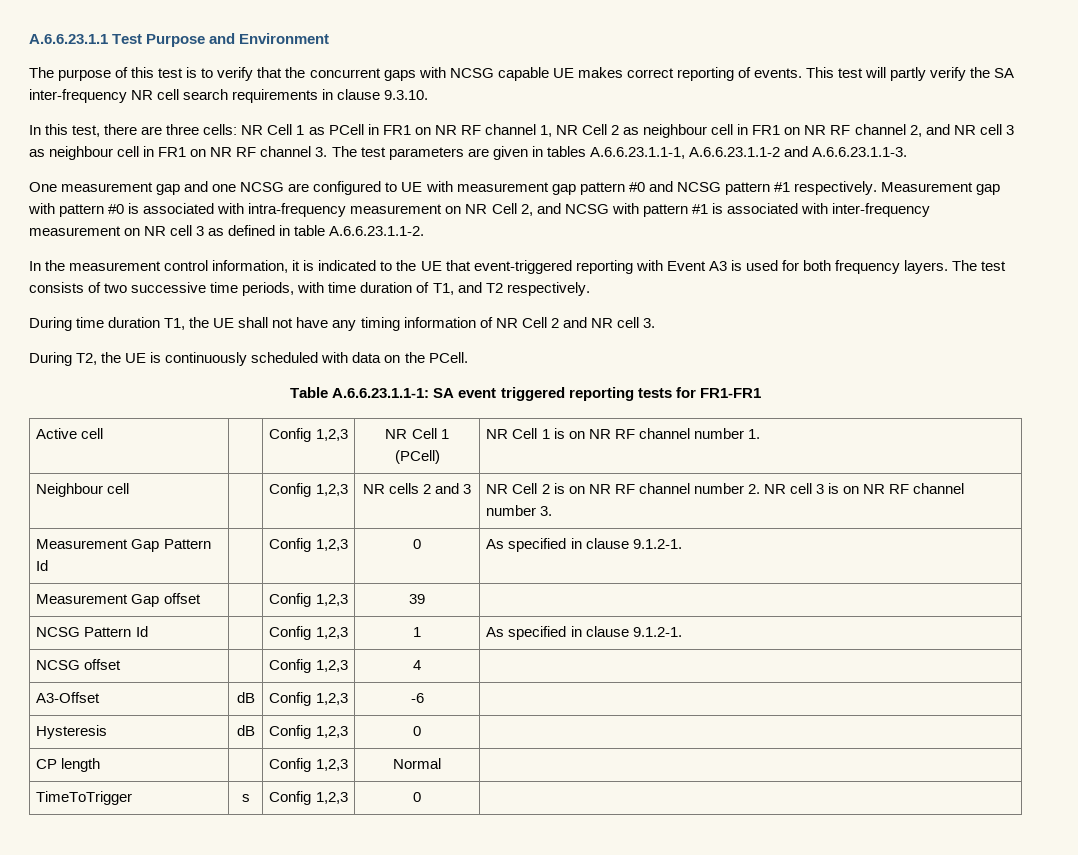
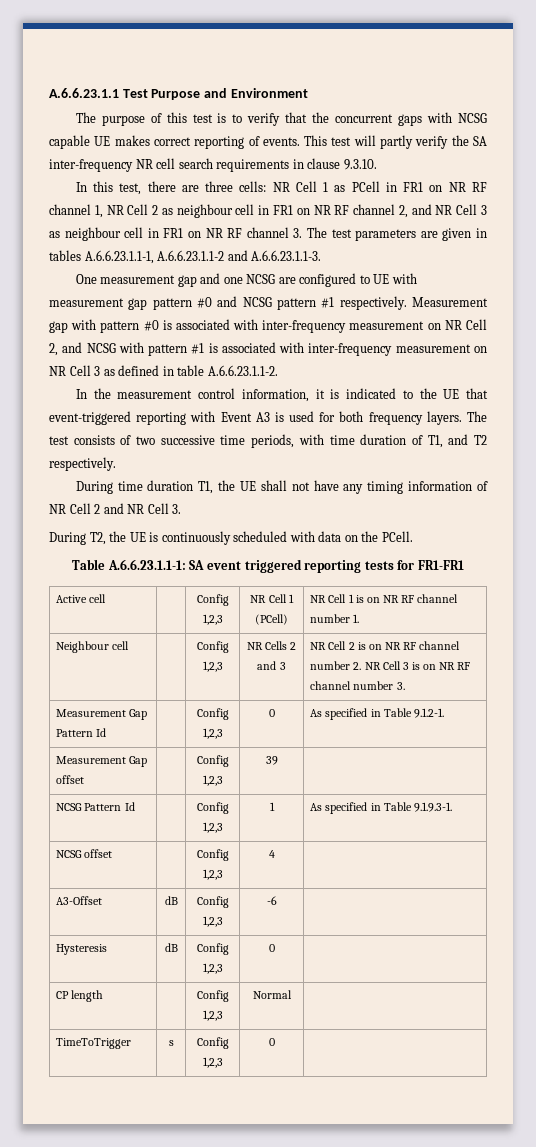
- In this test, there are three cells: NR Cell 1 as PCell in FR1 on NR RF channel 1, NR Cell 2 as neighbour cell in FR1 on NR RF channel 2, and NR cell 3 as neighbour cell in FR1 on NR RF channel 3. The test parameters are given in tables A.6.6.23.1.1-1, A.6.6.23.1.1-2 and A.6.6.23.1.1-3.
+ In this test, there are three cells: NR Cell 1 as PCell in FR1 on NR RF channel 1, NR Cell 2 as neighbour cell in FR1 on NR RF channel 2, and NR Cell 3 as neighbour cell in FR1 on NR RF channel 3. The test parameters are given in tables A.6.6.23.1.1-1, A.6.6.23.1.1-2 and A.6.6.23.1.1-3.
- Measurement gap with pattern #0 is associated with intra-frequency measurement on NR Cell 2, and NCSG with pattern #1 is associated with inter-frequency measurement on NR cell 3 as defined in table A.6.6.23.1.1-2.
+ Measurement gap with pattern #0 is associated with inter-frequency measurement on NR Cell 2, and NCSG with pattern #1 is associated with inter-frequency measurement on NR Cell 3 as defined in table A.6.6.23.1.1-2.
- During time duration T1, the UE shall not have any timing information of NR Cell 2 and NR cell 3.
+ During time duration T1, the UE shall not have any timing information of NR Cell 2 and NR Cell 3.
- Neighbour cell | | Config 1,2,3 | NR cells 2 and 3 | NR Cell 2 is on NR RF channel number 2. NR cell 3 is on NR RF channel number 3.
+ Neighbour cell | | Config 1,2,3 | NR Cells 2 and 3 | NR Cell 2 is on NR RF channel number 2. NR Cell 3 is on NR RF channel number 3.
- Measurement Gap Pattern Id | | Config 1,2,3 | 0 | As specified in clause 9.1.2-1.
+ Measurement Gap Pattern Id | | Config 1,2,3 | 0 | As specified in Table 9.1.2-1.
- NCSG Pattern Id | | Config 1,2,3 | 1 | As specified in clause 9.1.2-1.
+ NCSG Pattern Id | | Config 1,2,3 | 1 | As specified in Table 9.1.9.3-1.

